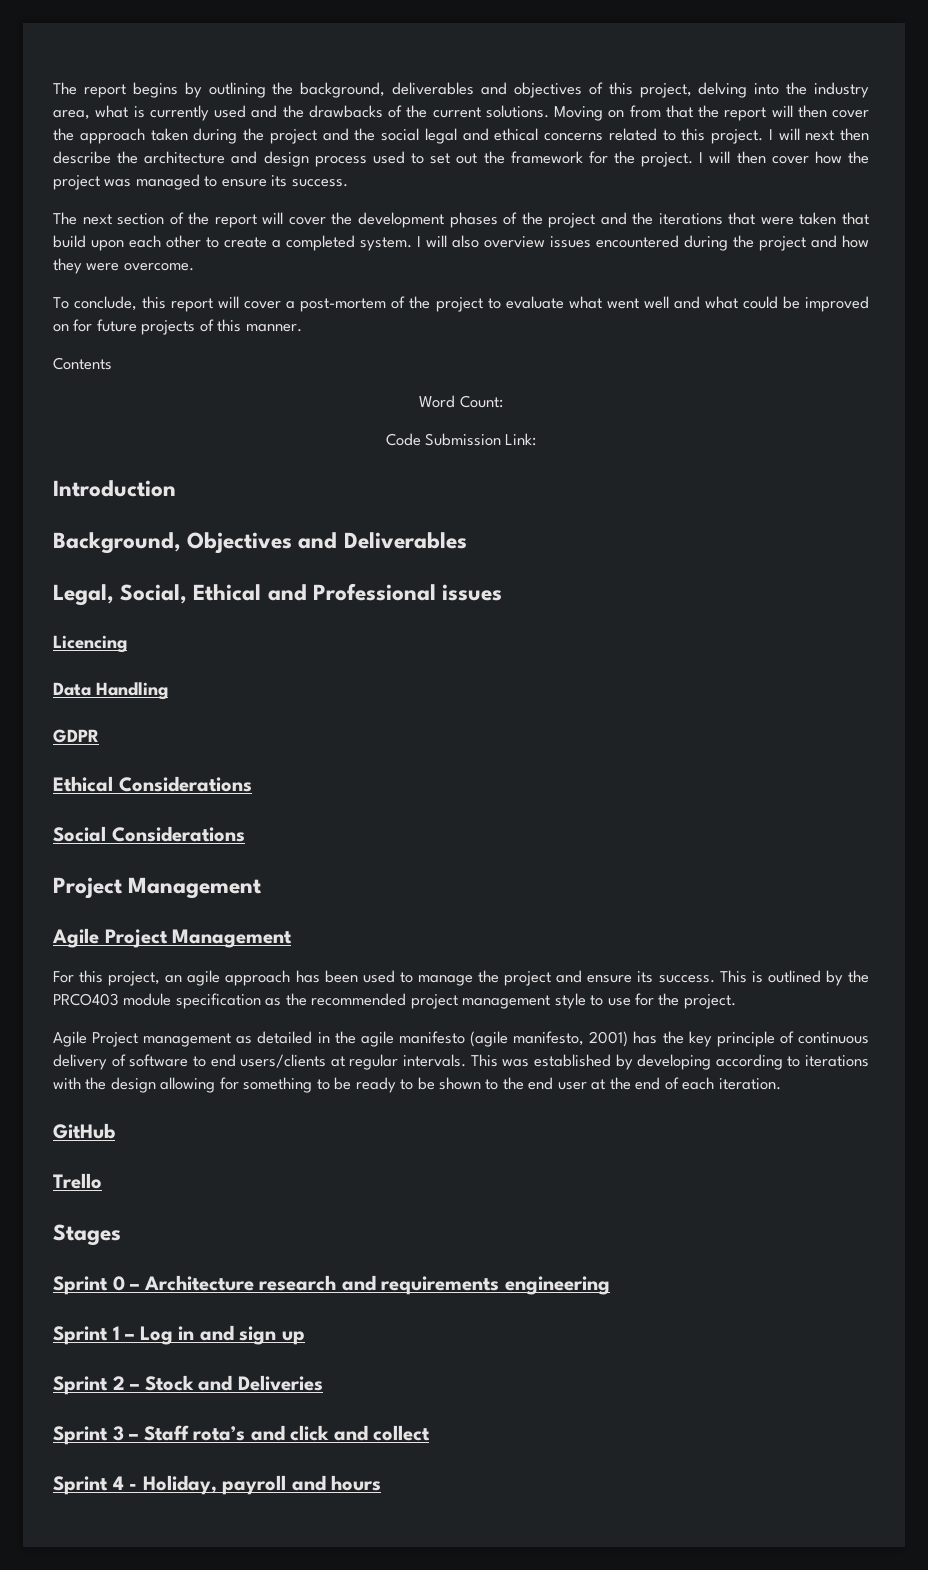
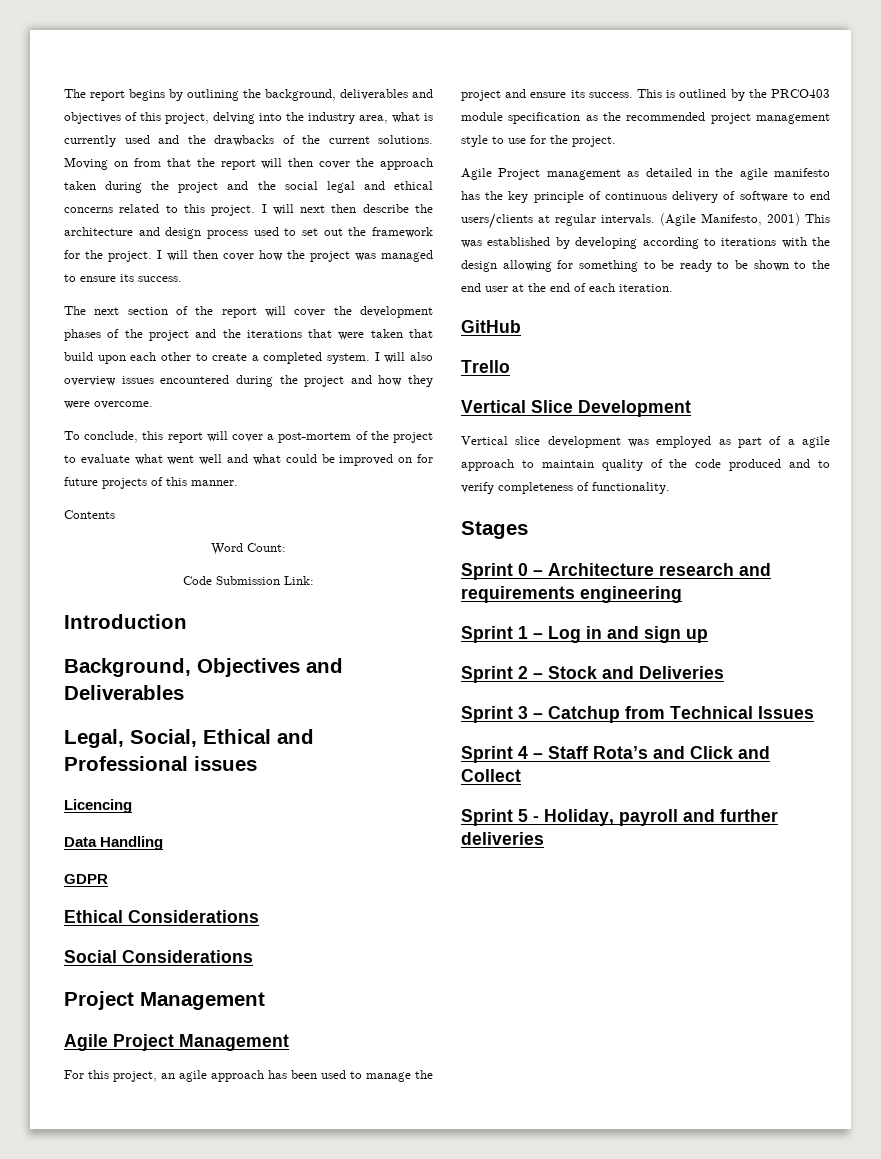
- Agile Project management as detailed in the agile manifesto (agile manifesto, 2001) has the key principle of continuous delivery of software to end users/clients at regular intervals.
+ Agile Project management as detailed in the agile manifesto has the key principle of continuous delivery of software to end users/clients at regular intervals.
- This was established by developing according to iterations with the design allowing for something to be ready to be shown to the end user at the end of each iteration.
+ (Agile Manifesto, 2001) This was established by developing according to iterations with the design allowing for something to be ready to be shown to the end user at the end of each iteration.
+ Vertical Slice Development
+ Vertical slice development was employed as part of a agile approach to maintain quality of the code produced and to verify completeness of functionality.
- Sprint 3 – Staff rota’s and click and collect
- Sprint 4 - Holiday, payroll and hours
+ Sprint 3 – Catchup from Technical Issues
+ Sprint 4 – Staff Rota’s and Click and Collect
+ Sprint 5 - Holiday, payroll and further deliveries

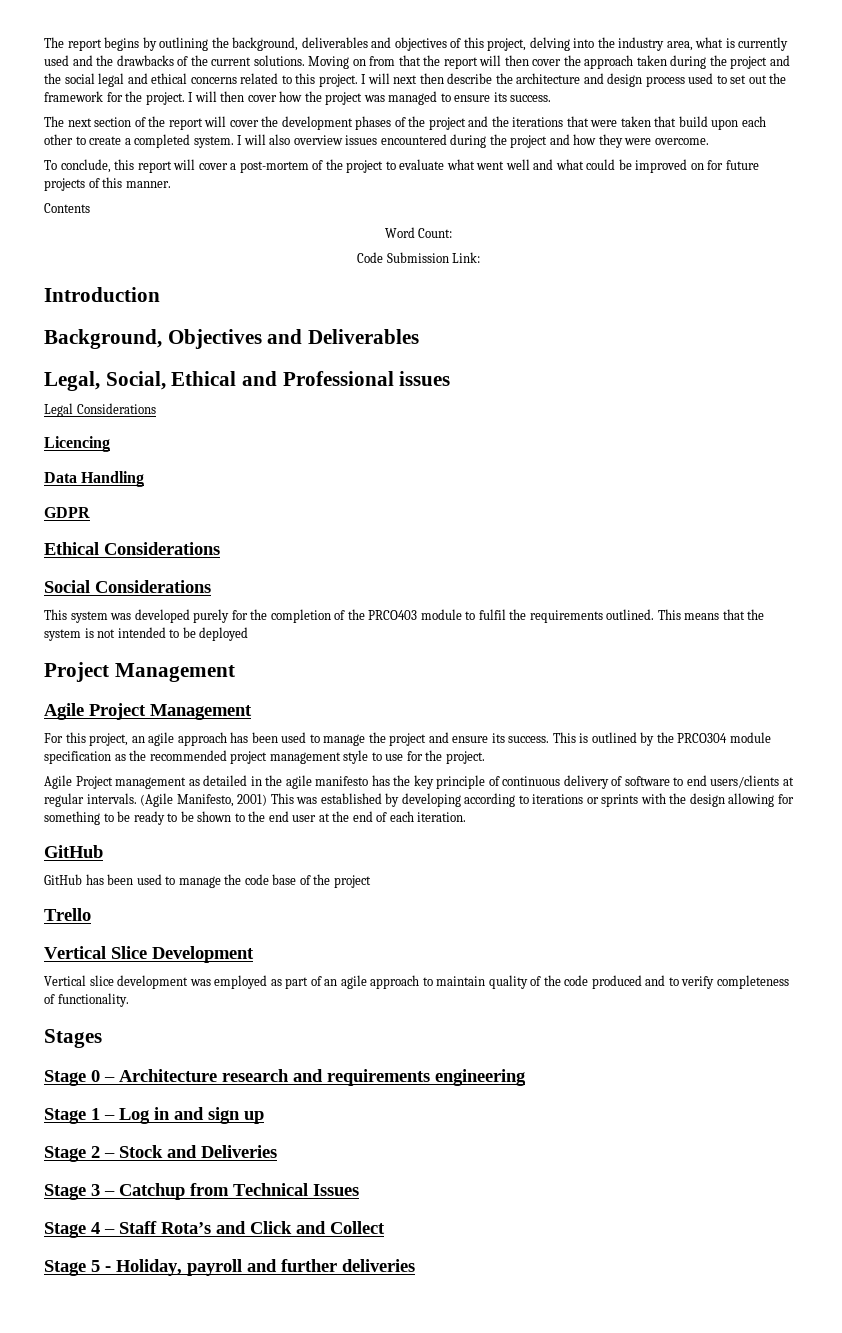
+ Legal Considerations
+ This system was developed purely for the completion of the PRCO403 module to fulfil the requirements outlined. This means that the system is not intended to be deployed
- This is outlined by the PRCO403 module specification as the recommended project management style to use for the project.
+ This is outlined by the PRCO304 module specification as the recommended project management style to use for the project.
- (Agile Manifesto, 2001) This was established by developing according to iterations with the design allowing for something to be ready to be shown to the end user at the end of each iteration.
+ (Agile Manifesto, 2001) This was established by developing according to iterations or sprints with the design allowing for something to be ready to be shown to the end user at the end of each iteration.
+ GitHub has been used to manage the code base of the project
- Vertical slice development was employed as part of a agile approach to maintain quality of the code produced and to verify completeness of functionality.
+ Vertical slice development was employed as part of an agile approach to maintain quality of the code produced and to verify completeness of functionality.
- Sprint 0 – Architecture research and requirements engineering
+ Stage 0 – Architecture research and requirements engineering
- Sprint 1 – Log in and sign up
+ Stage 1 – Log in and sign up
- Sprint 2 – Stock and Deliveries
+ Stage 2 – Stock and Deliveries
- Sprint 3 – Catchup from Technical Issues
+ Stage 3 – Catchup from Technical Issues
- Sprint 4 – Staff Rota’s and Click and Collect
+ Stage 4 – Staff Rota’s and Click and Collect
- Sprint 5 - Holiday, payroll and further deliveries
+ Stage 5 - Holiday, payroll and further deliveries

